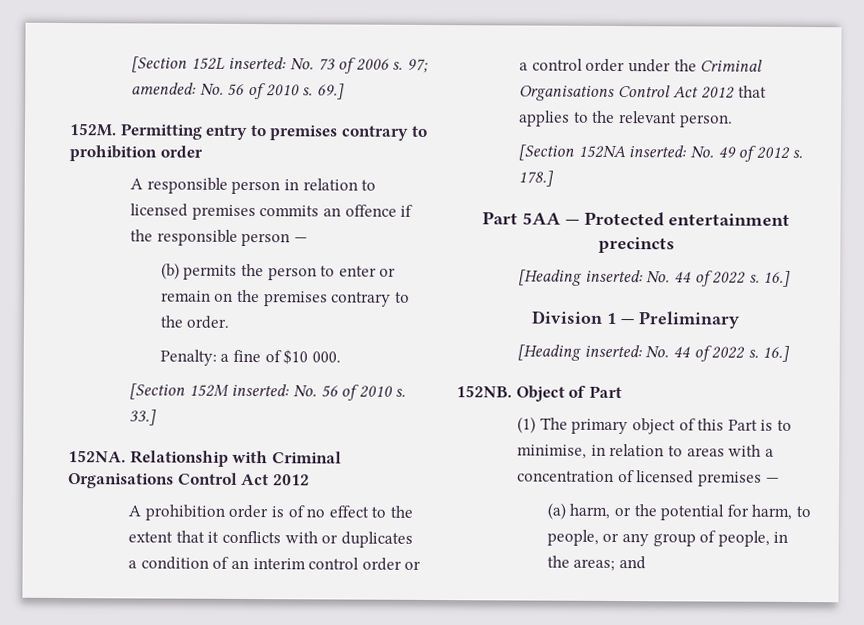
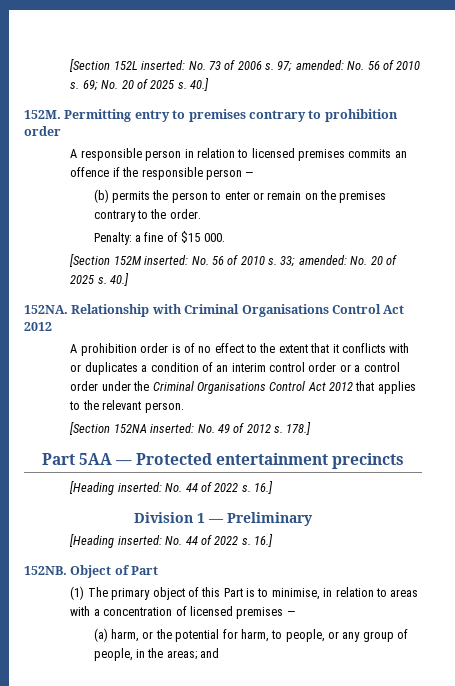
- 69.]
+ 69; No. 20 of 2025 s. 40.]
- Penalty: a fine of $10 000.
+ Penalty: a fine of $15 000.
- 33.]
+ 33; amended: No. 20 of 2025 s. 40.]

